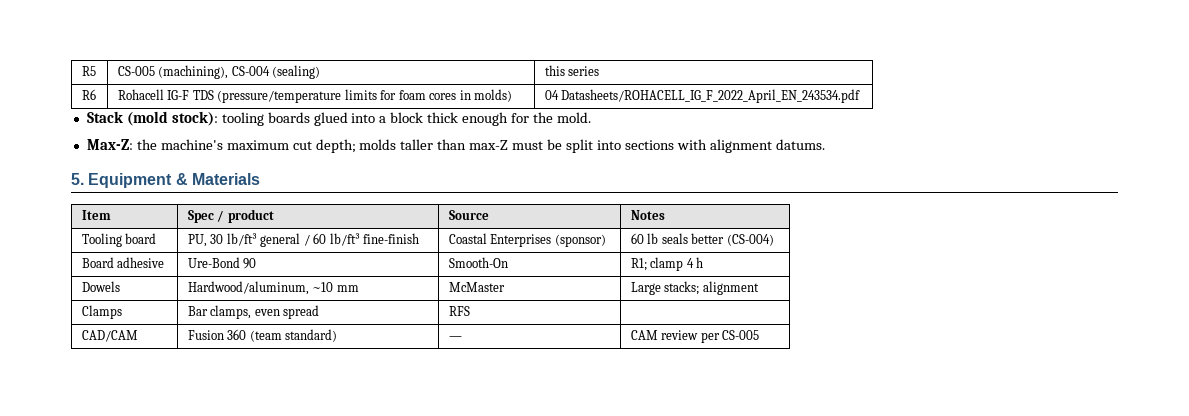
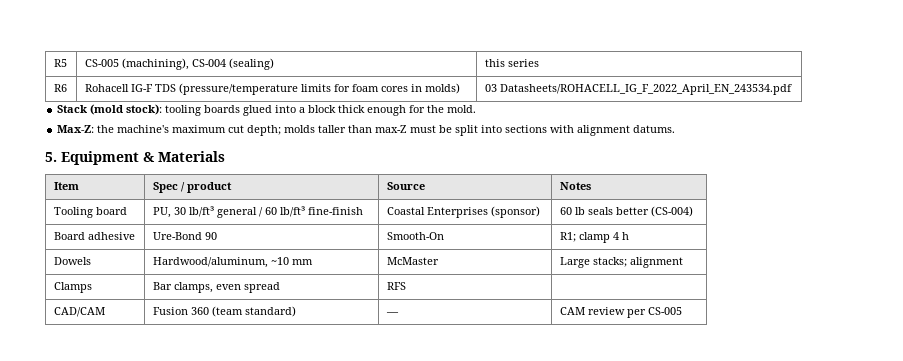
- R6 | Rohacell IG-F TDS (pressure/temperature limits for foam cores in molds) | 04 Datasheets/ROHACELL_IG_F_2022_April_EN_243534.pdf
+ R6 | Rohacell IG-F TDS (pressure/temperature limits for foam cores in molds) | 03 Datasheets/ROHACELL_IG_F_2022_April_EN_243534.pdf

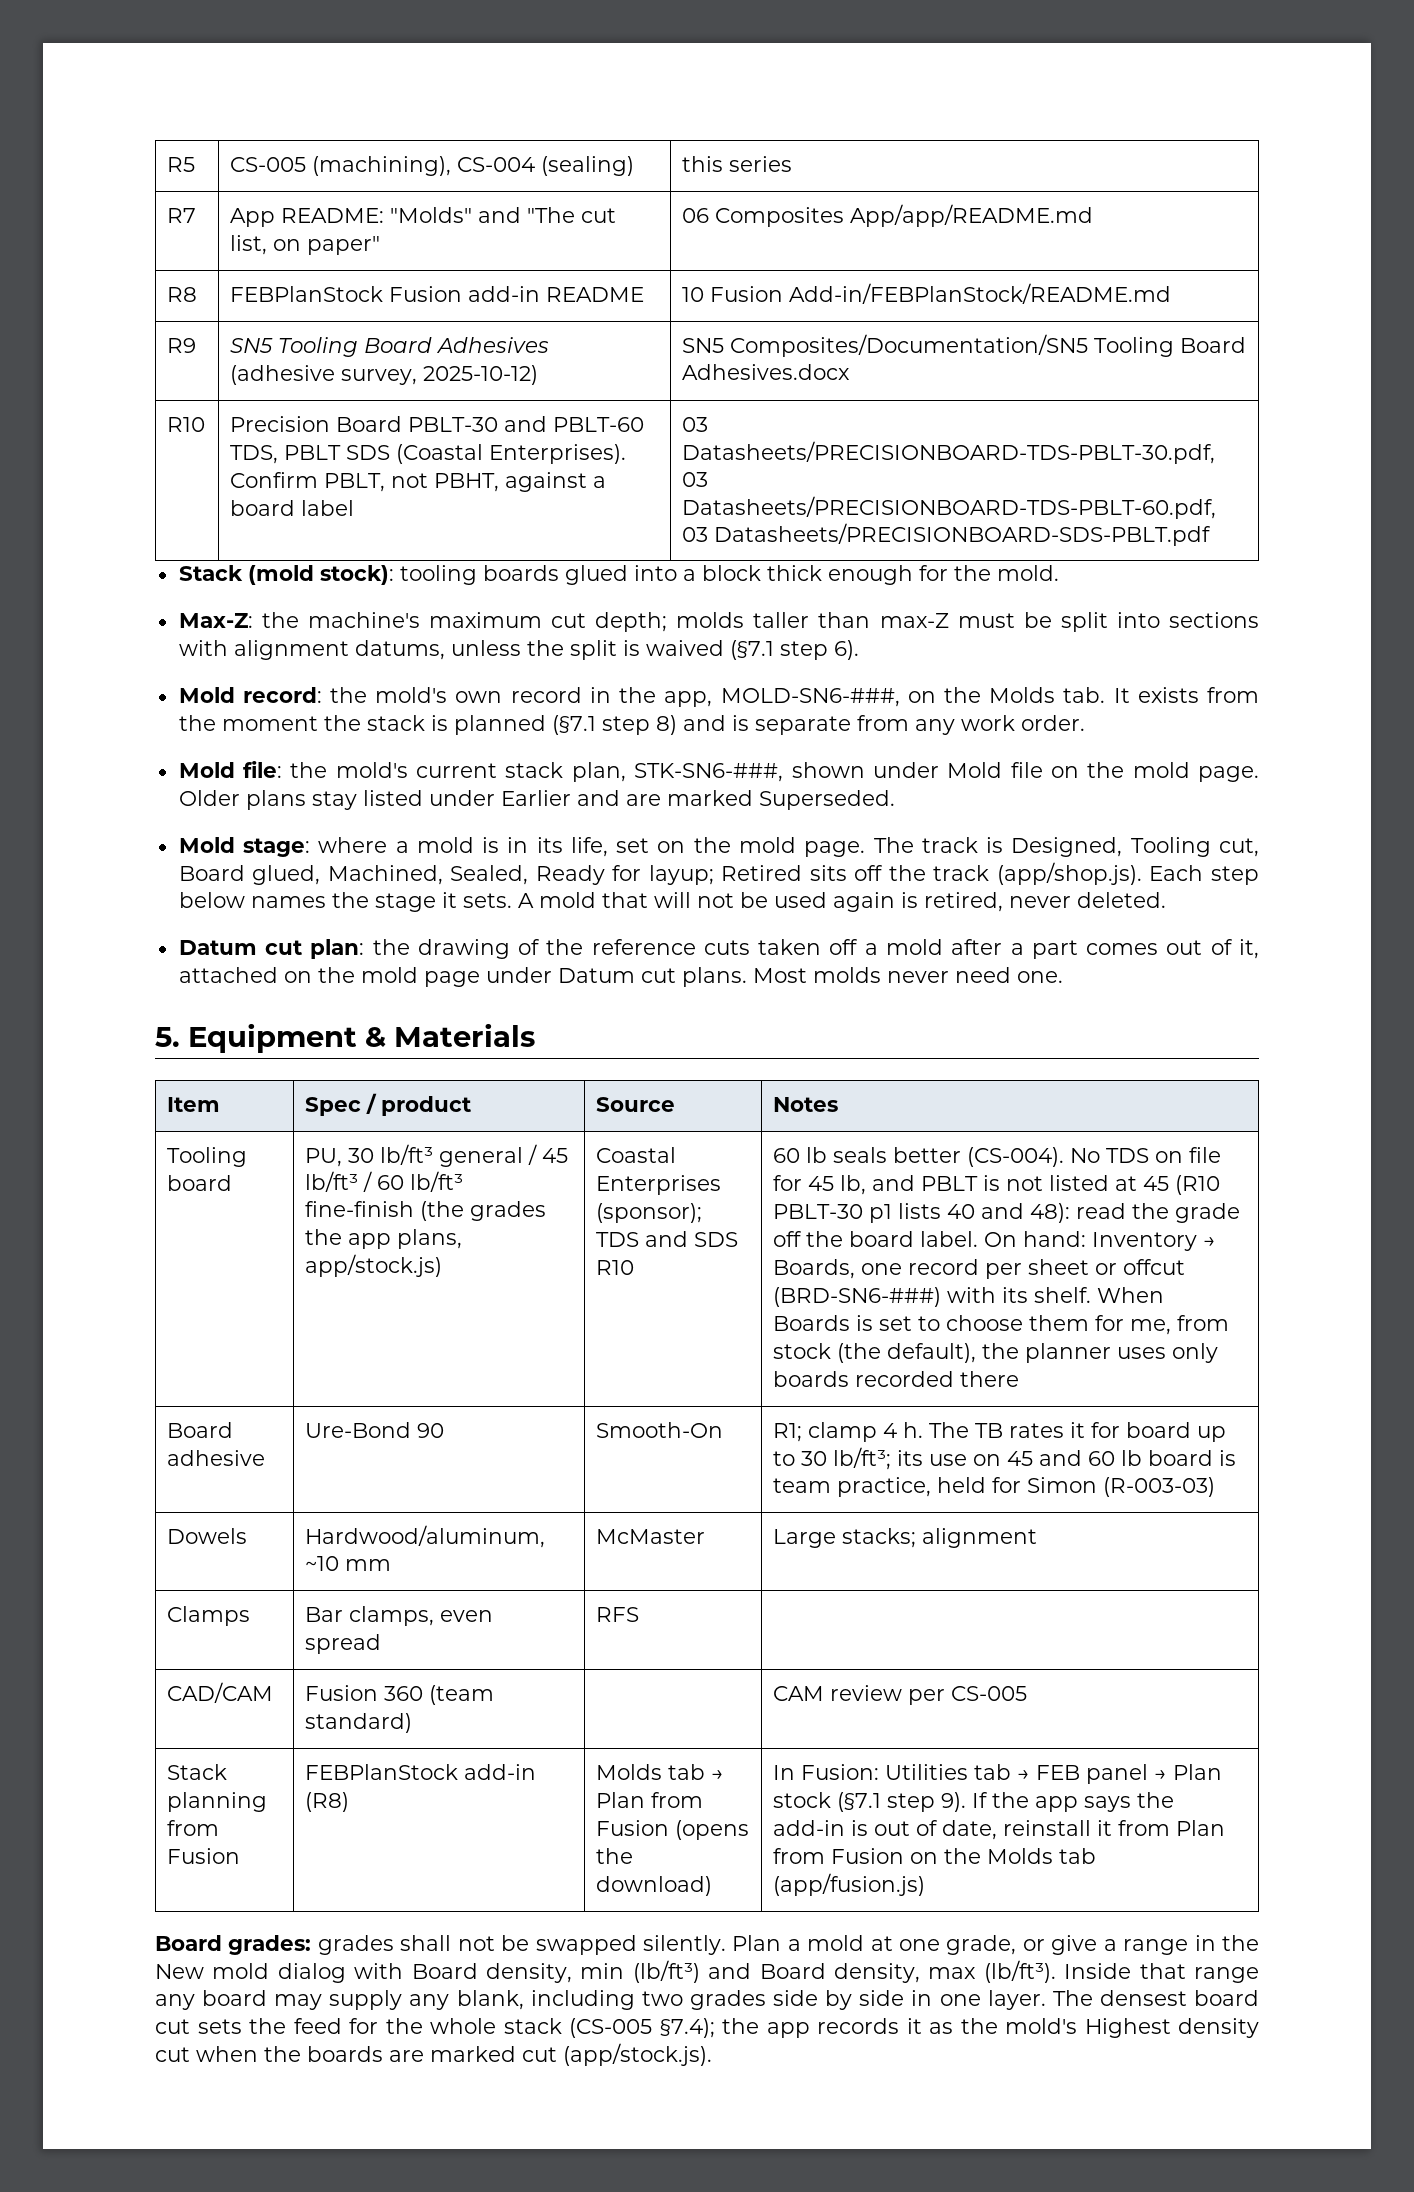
- R6 | Rohacell IG-F TDS (pressure/temperature limits for foam cores in molds) | 03 Datasheets/ROHACELL_IG_F_2022_April_EN_243534.pdf
+ R7 | App README: "Molds" and "The cut list, on paper" | 06 Composites App/app/README.md
+ R8 | FEBPlanStock Fusion add-in README | 10 Fusion Add-in/FEBPlanStock/README.md
+ R9 | SN5 Tooling Board Adhesives (adhesive survey, 2025-10-12) | SN5 Composites/Documentation/SN5 Tooling Board Adhesives.docx
+ R10 | Precision Board PBLT-30 and PBLT-60 TDS, PBLT SDS (Coastal Enterprises). Confirm PBLT, not PBHT, against a board label | 03 Datasheets/PRECISIONBOARD-TDS-PBLT-30.pdf, 03 Datasheets/PRECISIONBOARD-TDS-PBLT-60.pdf, 03 Datasheets/PRECISIONBOARD-SDS-PBLT.pdf
- Max-Z: the machine's maximum cut depth; molds taller than max-Z must be split into sections with alignment datums.
+ Max-Z: the machine's maximum cut depth; molds taller than max-Z must be split into sections with alignment datums, unless the split is waived (§7.1 step 6).
+ Mold record: the mold's own record in the app, MOLD-SN6-###, on the Molds tab. It exists from the moment the stack is planned (§7.1 step 8) and is separate from any work order.
+ Mold file: the mold's current stack plan, STK-SN6-###, shown under Mold file on the mold page. Older plans stay listed under Earlier and are marked Superseded.
+ Mold stage: where a mold is in its life, set on the mold page. The track is Designed, Tooling cut, Board glued, Machined, Sealed, Ready for layup; Retired sits off the track (app/shop.js). Each step below names the stage it sets. A mold that will not be used again is retired, never deleted.
+ Datum cut plan: the drawing of the reference cuts taken off a mold after a part comes out of it, attached on the mold page under Datum cut plans. Most molds never need one.
- PU, 30 lb/ft³ general / 60 lb/ft³ fine-finish | Coastal Enterprises (sponsor) | 60 lb seals better (CS-004)
+ PU, 30 lb/ft³ general / 45 lb/ft³ / 60 lb/ft³ fine-finish (the grades the app plans, app/stock.js) | Coastal Enterprises (sponsor); TDS and SDS R10 | 60 lb seals better (CS-004). No TDS on file for 45 lb, and PBLT is not listed at 45 (R10 PBLT-30 p1 lists 40 and 48): read the grade off the board label. On hand: Inventory → Boards, one record per sheet or offcut (BRD-SN6-###) with its shelf. When Boards is set to choose them for me, from stock (the default), the planner uses only boards recorded there
- Board adhesive | Ure-Bond 90 | Smooth-On | R1; clamp 4 h
+ Board adhesive | Ure-Bond 90 | Smooth-On | R1; clamp 4 h. The TB rates it for board up to 30 lb/ft³; its use on 45 and 60 lb board is team practice, held for Simon (R-003-03)
- CAD/CAM | Fusion 360 (team standard) | — | CAM review per CS-005
+ CAD/CAM | Fusion 360 (team standard) | | CAM review per CS-005
+ Stack planning from Fusion | FEBPlanStock add-in (R8) | Molds tab → Plan from Fusion (opens the download) | In Fusion: Utilities tab → FEB panel → Plan stock (§7.1 step 9). If the app says the add-in is out of date, reinstall it from Plan from Fusion on the Molds tab (app/fusion.js)
+ Board grades: grades shall not be swapped silently. Plan a mold at one grade, or give a range in the New mold dialog with Board density, min (lb/ft³) and Board density, max (lb/ft³). Inside that range any board may supply any blank, including two grades side by side in one layer. The densest board cut sets the feed for the whole stack (CS-005 §7.4); the app records it as the mold's Highest density cut when the boards are marked cut (app/stock.js).

